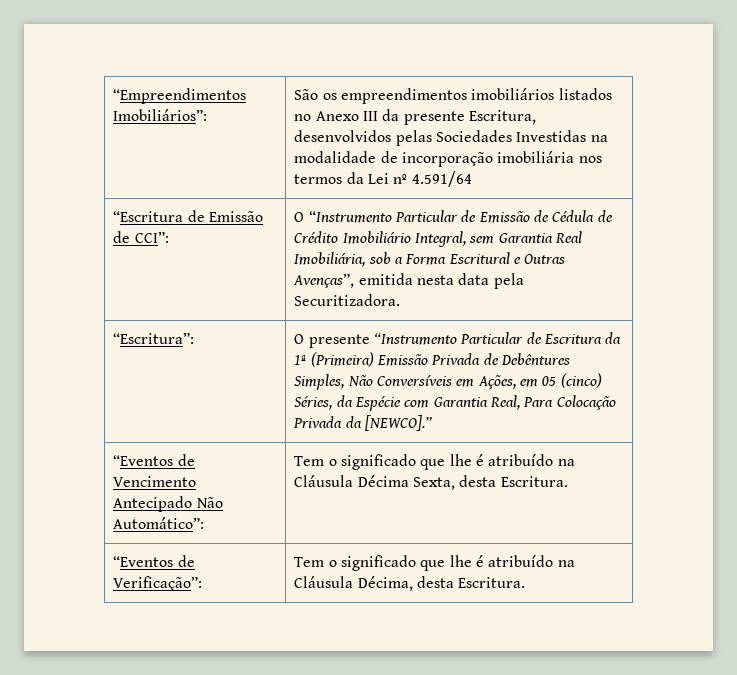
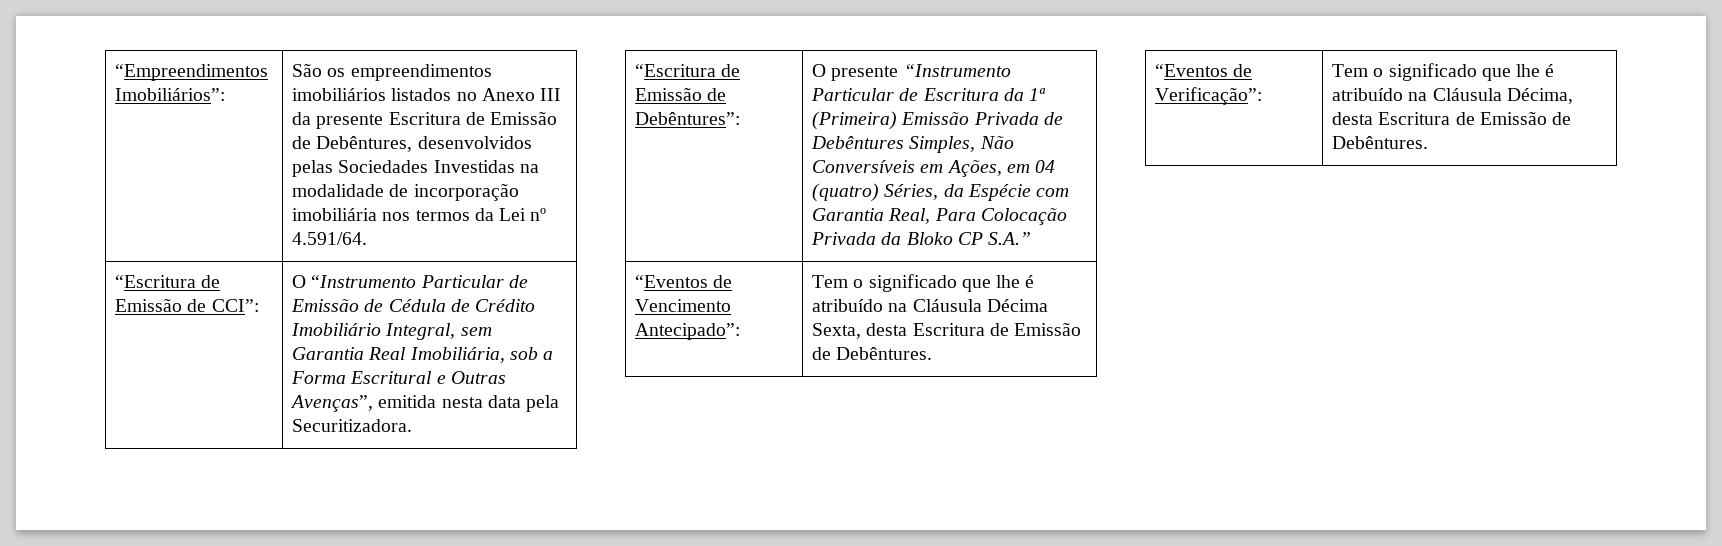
- “Empreendimentos Imobiliários”: | São os empreendimentos imobiliários listados no Anexo III da presente Escritura, desenvolvidos pelas Sociedades Investidas na modalidade de incorporação imobiliária nos termos da Lei nº 4.591/64
+ “Empreendimentos Imobiliários”: | São os empreendimentos imobiliários listados no Anexo III da presente Escritura de Emissão de Debêntures, desenvolvidos pelas Sociedades Investidas na modalidade de incorporação imobiliária nos termos da Lei nº 4.591/64.
- “Escritura”: | O presente “Instrumento Particular de Escritura da 1ª (Primeira) Emissão Privada de Debêntures Simples, Não Conversíveis em Ações, em 05 (cinco) Séries, da Espécie com Garantia Real, Para Colocação Privada da [NEWCO].”
+ “Escritura de Emissão de Debêntures”: | O presente “Instrumento Particular de Escritura da 1ª (Primeira) Emissão Privada de Debêntures Simples, Não Conversíveis em Ações, em 04 (quatro) Séries, da Espécie com Garantia Real, Para Colocação Privada da Bloko CP S.A.”
- “Eventos de Vencimento Antecipado Não Automático”: | Tem o significado que lhe é atribuído na Cláusula Décima Sexta, desta Escritura.
+ “Eventos de Vencimento Antecipado”: | Tem o significado que lhe é atribuído na Cláusula Décima Sexta, desta Escritura de Emissão de Debêntures.
- “Eventos de Verificação”: | Tem o significado que lhe é atribuído na Cláusula Décima, desta Escritura.
+ “Eventos de Verificação”: | Tem o significado que lhe é atribuído na Cláusula Décima, desta Escritura de Emissão de Debêntures.

